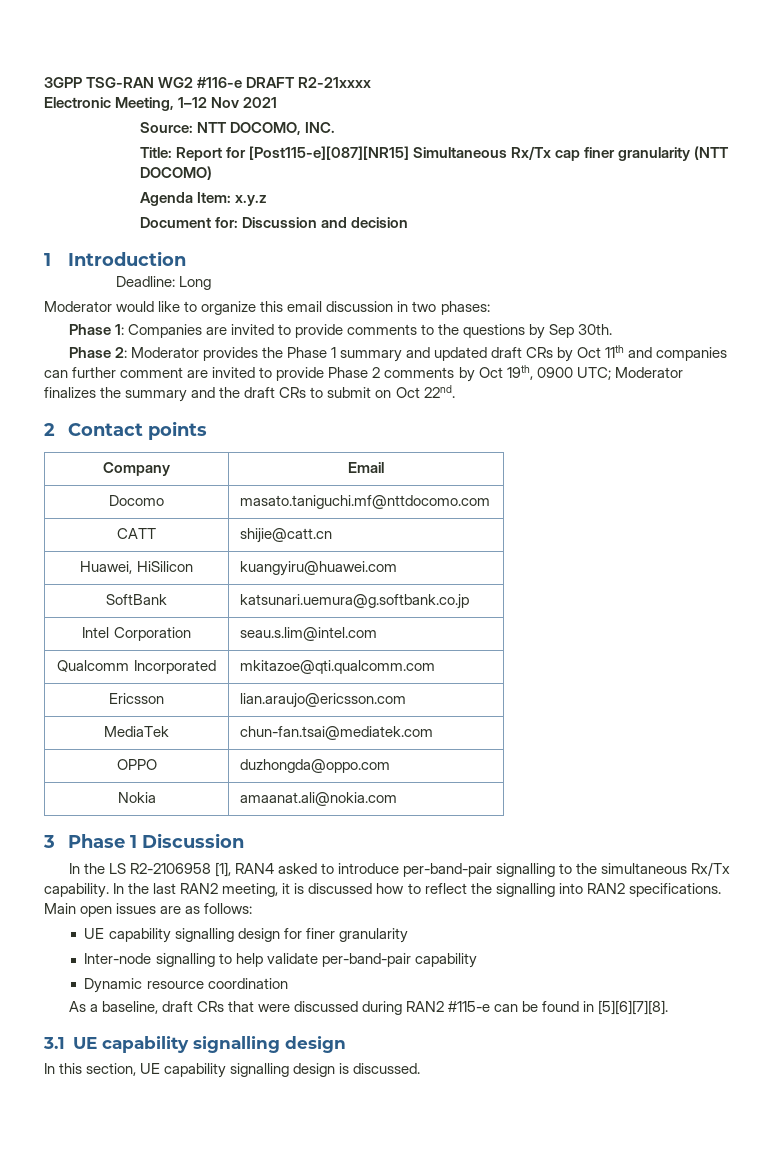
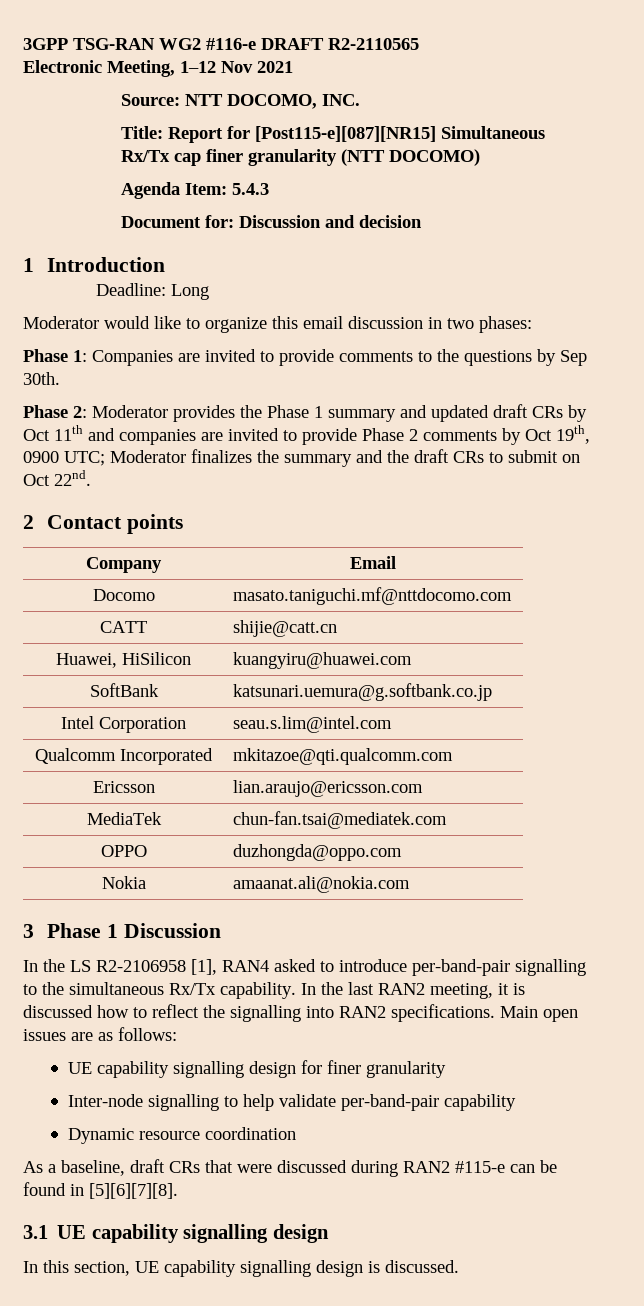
- 3GPP TSG-RAN WG2 #116-e DRAFT R2-21xxxx
+ 3GPP TSG-RAN WG2 #116-e DRAFT R2-2110565
- Agenda Item: x.y.z
+ Agenda Item: 5.4.3
- Phase 2: Moderator provides the Phase 1 summary and updated draft CRs by Oct 11th and companies can further comment are invited to provide Phase 2 comments by Oct 19th, 0900 UTC; Moderator finalizes the summary and the draft CRs to submit on Oct 22nd.
+ Phase 2: Moderator provides the Phase 1 summary and updated draft CRs by Oct 11th and companies are invited to provide Phase 2 comments by Oct 19th, 0900 UTC; Moderator finalizes the summary and the draft CRs to submit on Oct 22nd.

